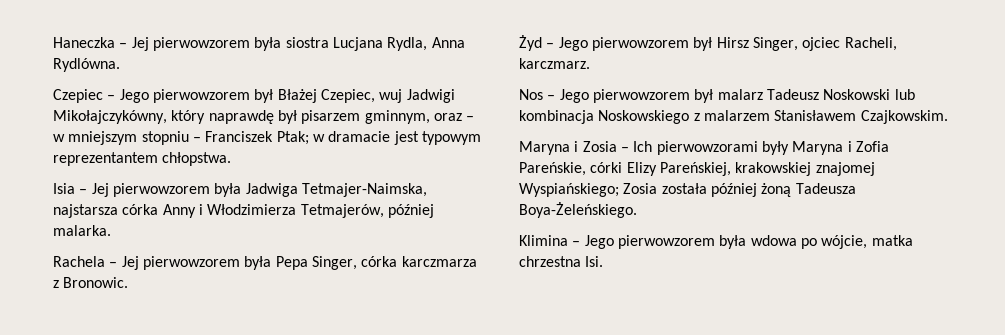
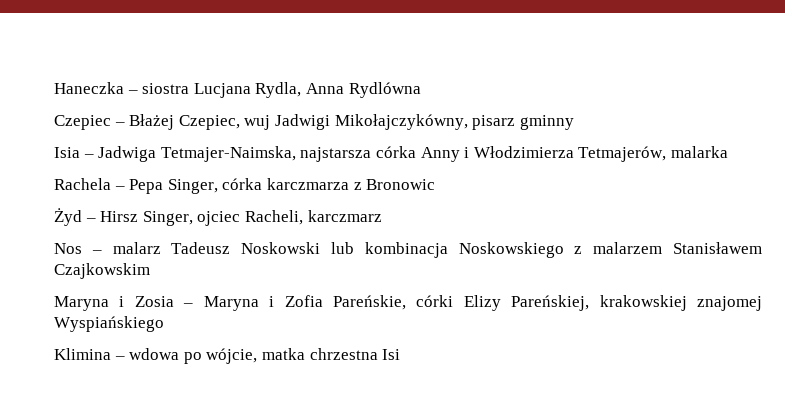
- Haneczka – Jej pierwowzorem była siostra Lucjana Rydla, Anna Rydlówna.
+ Haneczka – siostra Lucjana Rydla, Anna Rydlówna
- Czepiec – Jego pierwowzorem był Błażej Czepiec, wuj Jadwigi Mikołajczykówny, który naprawdę był pisarzem gminnym, oraz – w mniejszym stopniu – Franciszek Ptak; w dramacie jest typowym reprezentantem chłopstwa.
+ Czepiec – Błażej Czepiec, wuj Jadwigi Mikołajczykówny, pisarz gminny
- Isia – Jej pierwowzorem była Jadwiga Tetmajer-Naimska, najstarsza córka Anny i Włodzimierza Tetmajerów, później malarka.
+ Isia – Jadwiga Tetmajer-Naimska, najstarsza córka Anny i Włodzimierza Tetmajerów, malarka
- Rachela – Jej pierwowzorem była Pepa Singer, córka karczmarza z Bronowic.
+ Rachela – Pepa Singer, córka karczmarza z Bronowic
- Żyd – Jego pierwowzorem był Hirsz Singer, ojciec Racheli, karczmarz.
+ Żyd – Hirsz Singer, ojciec Racheli, karczmarz
- Nos – Jego pierwowzorem był malarz Tadeusz Noskowski lub kombinacja Noskowskiego z malarzem Stanisławem Czajkowskim.
+ Nos – malarz Tadeusz Noskowski lub kombinacja Noskowskiego z malarzem Stanisławem Czajkowskim
- Maryna i Zosia – Ich pierwowzorami były Maryna i Zofia Pareńskie, córki Elizy Pareńskiej, krakowskiej znajomej Wyspiańskiego; Zosia została później żoną Tadeusza Boya-Żeleńskiego.
+ Maryna i Zosia – Maryna i Zofia Pareńskie, córki Elizy Pareńskiej, krakowskiej znajomej Wyspiańskiego
- Klimina – Jego pierwowzorem była wdowa po wójcie, matka chrzestna Isi.
+ Klimina – wdowa po wójcie, matka chrzestna Isi

